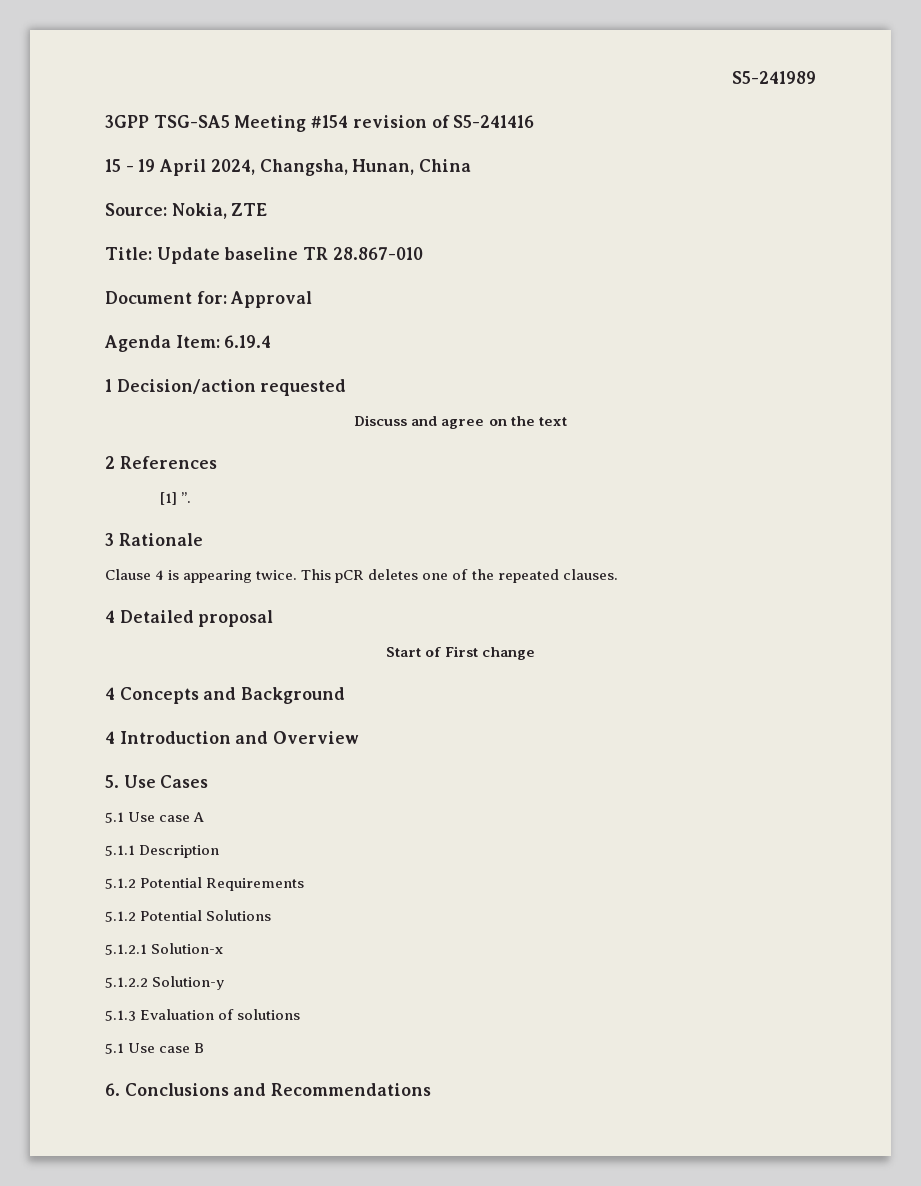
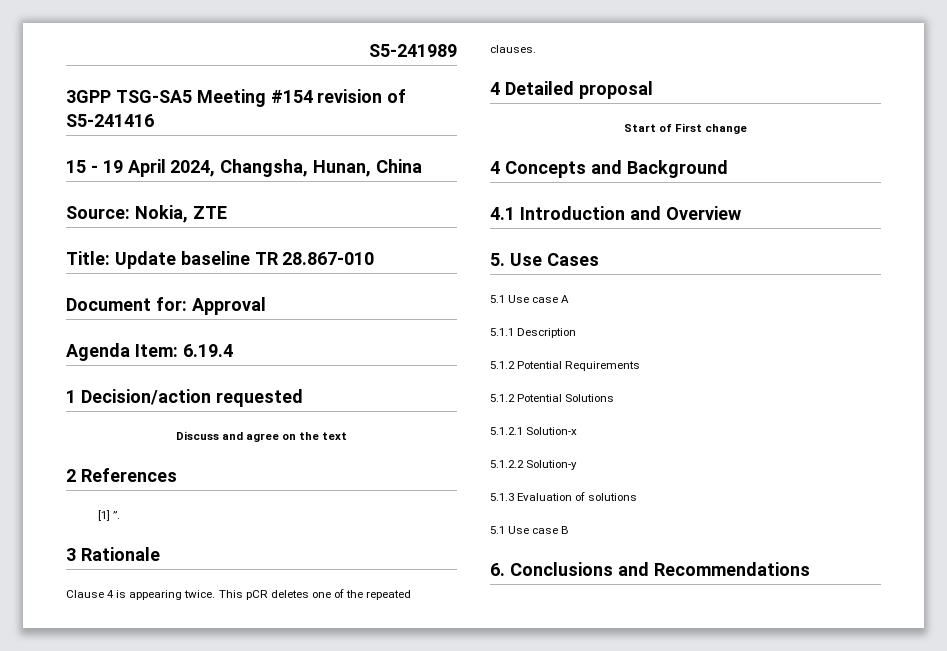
- 4 Introduction and Overview
+ 4.1 Introduction and Overview

